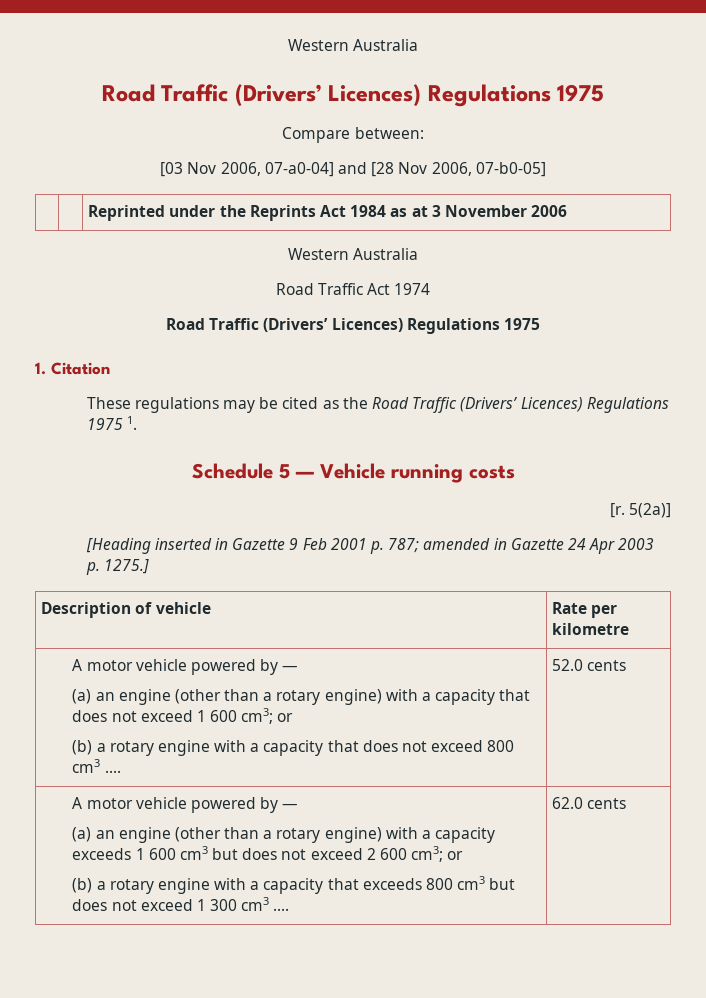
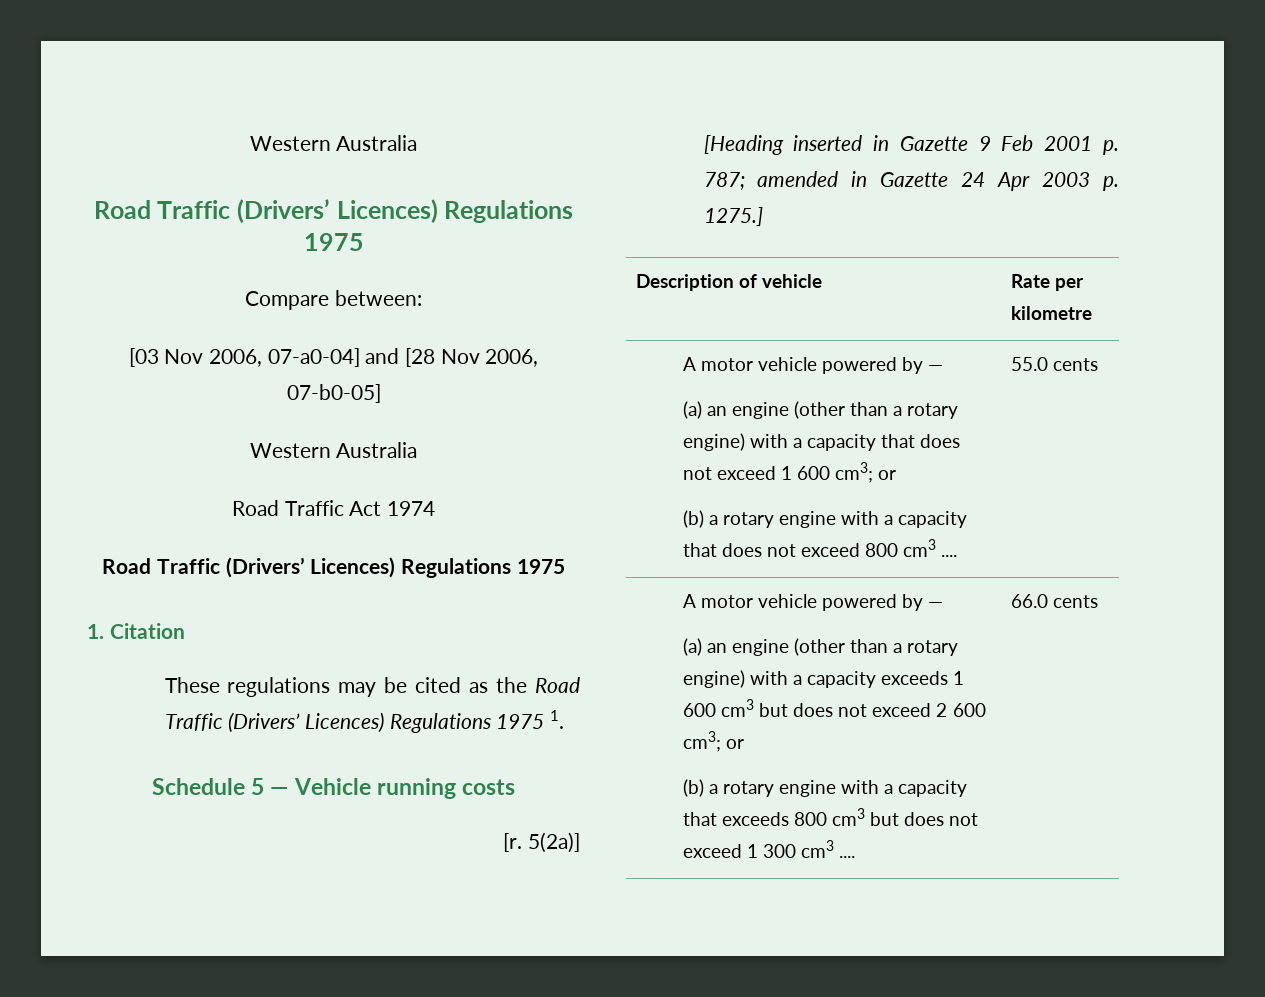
- | | Reprinted under the Reprints Act 1984 as at 3 November 2006
- 52.0 cents
+ 55.0 cents
- 62.0 cents
+ 66.0 cents

